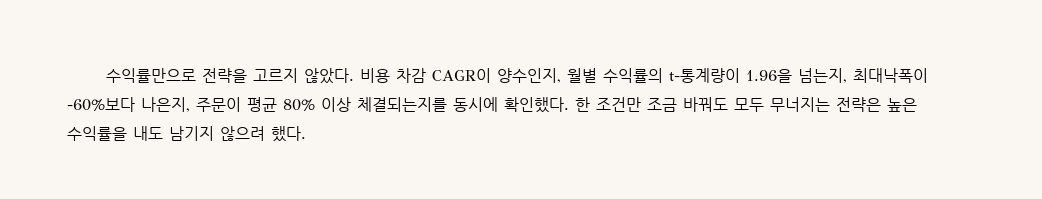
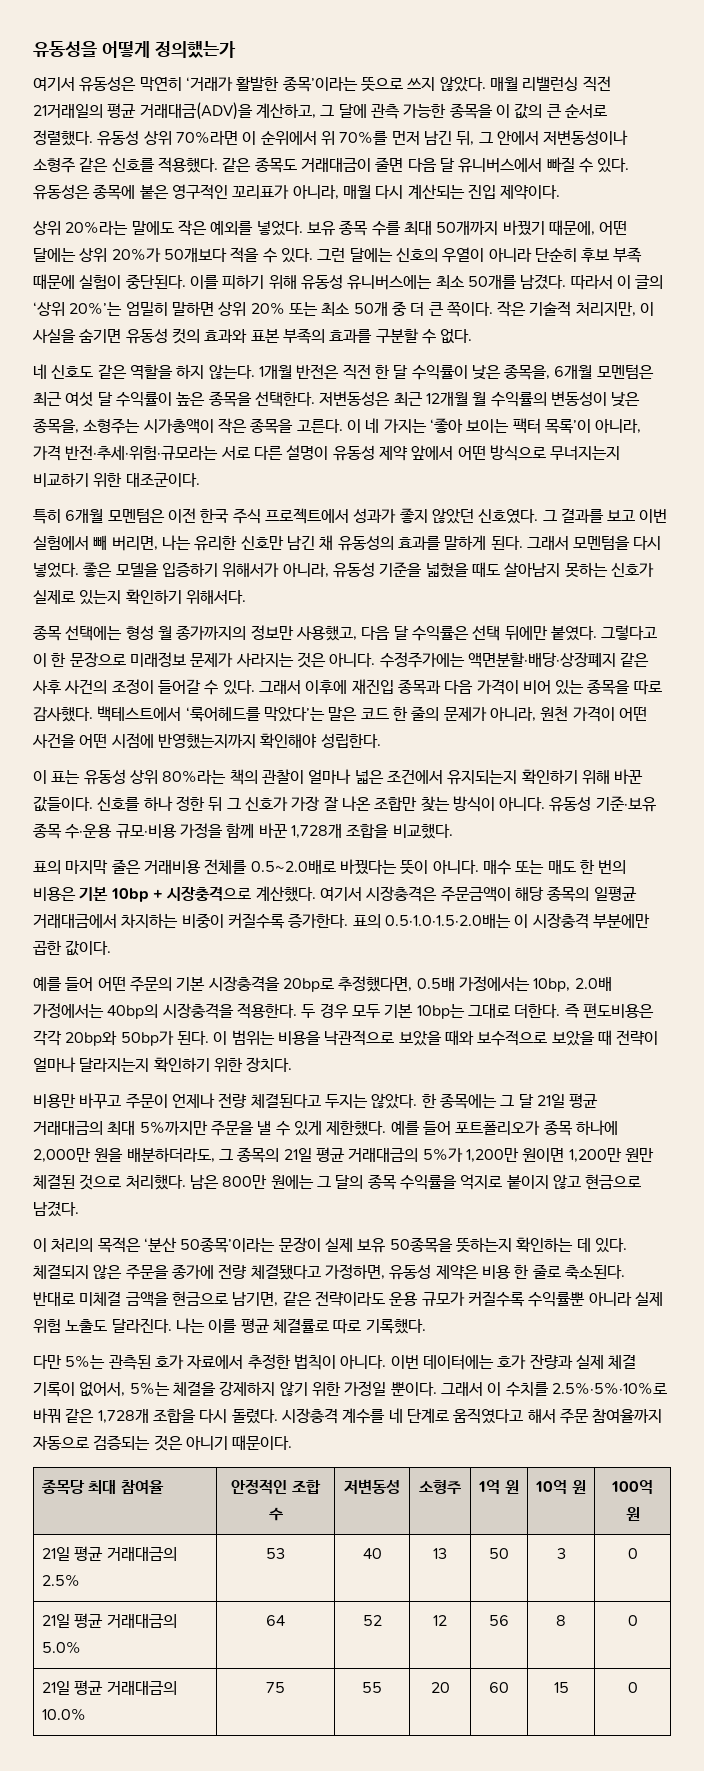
- 수익률만으로 전략을 고르지 않았다. 비용 차감 CAGR이 양수인지, 월별 수익률의 t-통계량이 1.96을 넘는지, 최대낙폭이 -60%보다 나은지, 주문이 평균 80% 이상 체결되는지를 동시에 확인했다. 한 조건만 조금 바꿔도 모두 무너지는 전략은 높은 수익률을 내도 남기지 않으려 했다.
+ 유동성을 어떻게 정의했는가
+ 여기서 유동성은 막연히 ‘거래가 활발한 종목’이라는 뜻으로 쓰지 않았다. 매월 리밸런싱 직전 21거래일의 평균 거래대금(ADV)을 계산하고, 그 달에 관측 가능한 종목을 이 값의 큰 순서로 정렬했다. 유동성 상위 70%라면 이 순위에서 위 70%를 먼저 남긴 뒤, 그 안에서 저변동성이나 소형주 같은 신호를 적용했다. 같은 종목도 거래대금이 줄면 다음 달 유니버스에서 빠질 수 있다. 유동성은 종목에 붙은 영구적인 꼬리표가 아니라, 매월 다시 계산되는 진입 제약이다.
+ 상위 20%라는 말에도 작은 예외를 넣었다. 보유 종목 수를 최대 50개까지 바꿨기 때문에, 어떤 달에는 상위 20%가 50개보다 적을 수 있다. 그런 달에는 신호의 우열이 아니라 단순히 후보 부족 때문에 실험이 중단된다. 이를 피하기 위해 유동성 유니버스에는 최소 50개를 남겼다. 따라서 이 글의 ‘상위 20%’는 엄밀히 말하면 상위 20% 또는 최소 50개 중 더 큰 쪽이다. 작은 기술적 처리지만, 이 사실을 숨기면 유동성 컷의 효과와 표본 부족의 효과를 구분할 수 없다.
+ 네 신호도 같은 역할을 하지 않는다. 1개월 반전은 직전 한 달 수익률이 낮은 종목을, 6개월 모멘텀은 최근 여섯 달 수익률이 높은 종목을 선택한다. 저변동성은 최근 12개월 월 수익률의 변동성이 낮은 종목을, 소형주는 시가총액이 작은 종목을 고른다. 이 네 가지는 ‘좋아 보이는 팩터 목록’이 아니라, 가격 반전·추세·위험·규모라는 서로 다른 설명이 유동성 제약 앞에서 어떤 방식으로 무너지는지 비교하기 위한 대조군이다.
+ 특히 6개월 모멘텀은 이전 한국 주식 프로젝트에서 성과가 좋지 않았던 신호였다. 그 결과를 보고 이번 실험에서 빼 버리면, 나는 유리한 신호만 남긴 채 유동성의 효과를 말하게 된다. 그래서 모멘텀을 다시 넣었다. 좋은 모델을 입증하기 위해서가 아니라, 유동성 기준을 넓혔을 때도 살아남지 못하는 신호가 실제로 있는지 확인하기 위해서다.
+ 종목 선택에는 형성 월 종가까지의 정보만 사용했고, 다음 달 수익률은 선택 뒤에만 붙였다. 그렇다고 이 한 문장으로 미래정보 문제가 사라지는 것은 아니다. 수정주가에는 액면분할·배당·상장폐지 같은 사후 사건의 조정이 들어갈 수 있다. 그래서 이후에 재진입 종목과 다음 가격이 비어 있는 종목을 따로 감사했다. 백테스트에서 ‘룩어헤드를 막았다’는 말은 코드 한 줄의 문제가 아니라, 원천 가격이 어떤 사건을 어떤 시점에 반영했는지까지 확인해야 성립한다.
+ 이 표는 유동성 상위 80%라는 책의 관찰이 얼마나 넓은 조건에서 유지되는지 확인하기 위해 바꾼 값들이다. 신호를 하나 정한 뒤 그 신호가 가장 잘 나온 조합만 찾는 방식이 아니다. 유동성 기준·보유 종목 수·운용 규모·비용 가정을 함께 바꾼 1,728개 조합을 비교했다.
+ 표의 마지막 줄은 거래비용 전체를 0.5~2.0배로 바꿨다는 뜻이 아니다. 매수 또는 매도 한 번의 비용은 기본 10bp + 시장충격으로 계산했다. 여기서 시장충격은 주문금액이 해당 종목의 일평균 거래대금에서 차지하는 비중이 커질수록 증가한다. 표의 0.5·1.0·1.5·2.0배는 이 시장충격 부분에만 곱한 값이다.
+ 예를 들어 어떤 주문의 기본 시장충격을 20bp로 추정했다면, 0.5배 가정에서는 10bp, 2.0배 가정에서는 40bp의 시장충격을 적용한다. 두 경우 모두 기본 10bp는 그대로 더한다. 즉 편도비용은 각각 20bp와 50bp가 된다. 이 범위는 비용을 낙관적으로 보았을 때와 보수적으로 보았을 때 전략이 얼마나 달라지는지 확인하기 위한 장치다.
+ 비용만 바꾸고 주문이 언제나 전량 체결된다고 두지는 않았다. 한 종목에는 그 달 21일 평균 거래대금의 최대 5%까지만 주문을 낼 수 있게 제한했다. 예를 들어 포트폴리오가 종목 하나에 2,000만 원을 배분하더라도, 그 종목의 21일 평균 거래대금의 5%가 1,200만 원이면 1,200만 원만 체결된 것으로 처리했다. 남은 800만 원에는 그 달의 종목 수익률을 억지로 붙이지 않고 현금으로 남겼다.
+ 이 처리의 목적은 ‘분산 50종목’이라는 문장이 실제 보유 50종목을 뜻하는지 확인하는 데 있다. 체결되지 않은 주문을 종가에 전량 체결됐다고 가정하면, 유동성 제약은 비용 한 줄로 축소된다. 반대로 미체결 금액을 현금으로 남기면, 같은 전략이라도 운용 규모가 커질수록 수익률뿐 아니라 실제 위험 노출도 달라진다. 나는 이를 평균 체결률로 따로 기록했다.
+ 다만 5%는 관측된 호가 자료에서 추정한 법칙이 아니다. 이번 데이터에는 호가 잔량과 실제 체결 기록이 없어서, 5%는 체결을 강제하지 않기 위한 가정일 뿐이다. 그래서 이 수치를 2.5%·5%·10%로 바꿔 같은 1,728개 조합을 다시 돌렸다. 시장충격 계수를 네 단계로 움직였다고 해서 주문 참여율까지 자동으로 검증되는 것은 아니기 때문이다.
+ 종목당 최대 참여율 | 안정적인 조합 수 | 저변동성 | 소형주 | 1억 원 | 10억 원 | 100억 원
+ 21일 평균 거래대금의 2.5% | 53 | 40 | 13 | 50 | 3 | 0
+ 21일 평균 거래대금의 5.0% | 64 | 52 | 12 | 56 | 8 | 0
+ 21일 평균 거래대금의 10.0% | 75 | 55 | 20 | 60 | 15 | 0

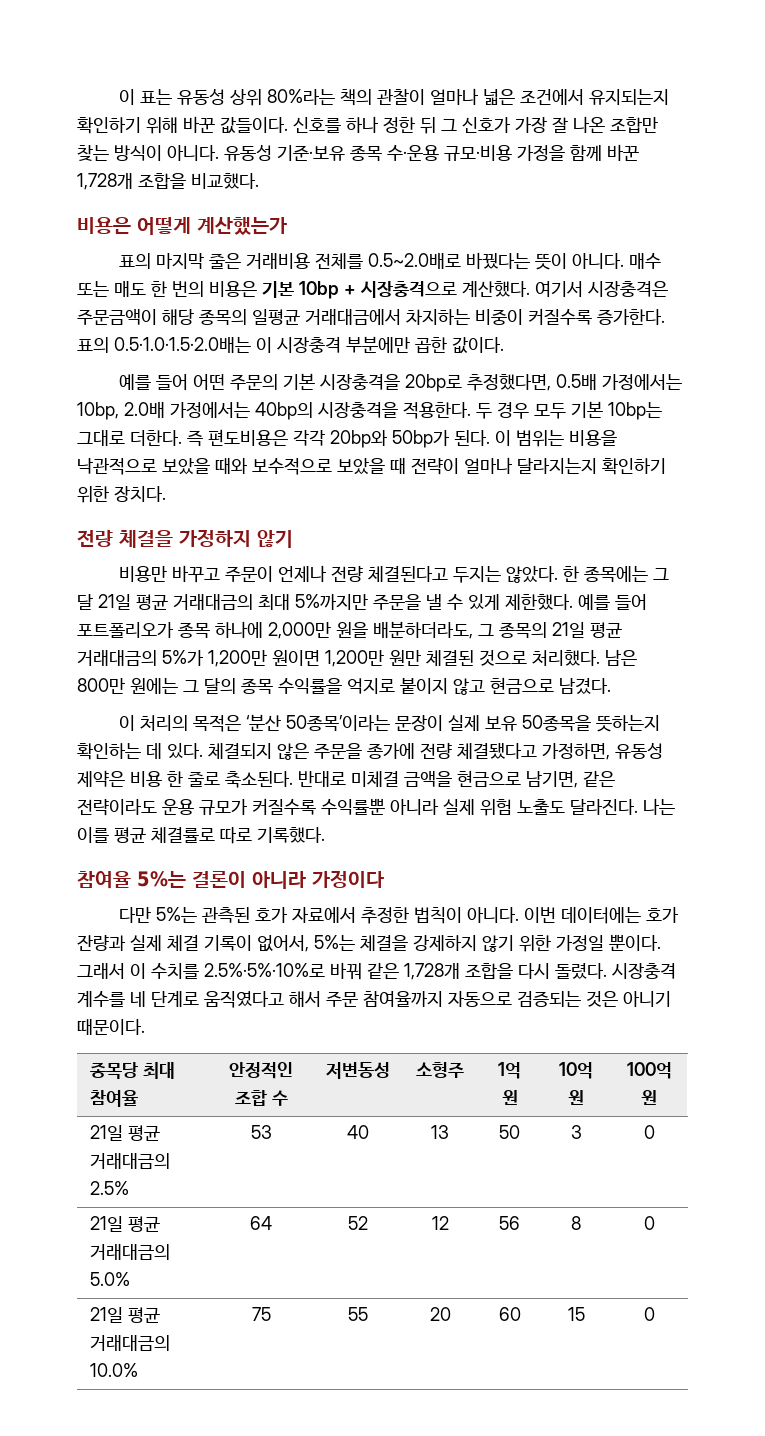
- 유동성을 어떻게 정의했는가
- 여기서 유동성은 막연히 ‘거래가 활발한 종목’이라는 뜻으로 쓰지 않았다. 매월 리밸런싱 직전 21거래일의 평균 거래대금(ADV)을 계산하고, 그 달에 관측 가능한 종목을 이 값의 큰 순서로 정렬했다. 유동성 상위 70%라면 이 순위에서 위 70%를 먼저 남긴 뒤, 그 안에서 저변동성이나 소형주 같은 신호를 적용했다. 같은 종목도 거래대금이 줄면 다음 달 유니버스에서 빠질 수 있다. 유동성은 종목에 붙은 영구적인 꼬리표가 아니라, 매월 다시 계산되는 진입 제약이다.
- 상위 20%라는 말에도 작은 예외를 넣었다. 보유 종목 수를 최대 50개까지 바꿨기 때문에, 어떤 달에는 상위 20%가 50개보다 적을 수 있다. 그런 달에는 신호의 우열이 아니라 단순히 후보 부족 때문에 실험이 중단된다. 이를 피하기 위해 유동성 유니버스에는 최소 50개를 남겼다. 따라서 이 글의 ‘상위 20%’는 엄밀히 말하면 상위 20% 또는 최소 50개 중 더 큰 쪽이다. 작은 기술적 처리지만, 이 사실을 숨기면 유동성 컷의 효과와 표본 부족의 효과를 구분할 수 없다.
- 네 신호도 같은 역할을 하지 않는다. 1개월 반전은 직전 한 달 수익률이 낮은 종목을, 6개월 모멘텀은 최근 여섯 달 수익률이 높은 종목을 선택한다. 저변동성은 최근 12개월 월 수익률의 변동성이 낮은 종목을, 소형주는 시가총액이 작은 종목을 고른다. 이 네 가지는 ‘좋아 보이는 팩터 목록’이 아니라, 가격 반전·추세·위험·규모라는 서로 다른 설명이 유동성 제약 앞에서 어떤 방식으로 무너지는지 비교하기 위한 대조군이다.
- 특히 6개월 모멘텀은 이전 한국 주식 프로젝트에서 성과가 좋지 않았던 신호였다. 그 결과를 보고 이번 실험에서 빼 버리면, 나는 유리한 신호만 남긴 채 유동성의 효과를 말하게 된다. 그래서 모멘텀을 다시 넣었다. 좋은 모델을 입증하기 위해서가 아니라, 유동성 기준을 넓혔을 때도 살아남지 못하는 신호가 실제로 있는지 확인하기 위해서다.
- 종목 선택에는 형성 월 종가까지의 정보만 사용했고, 다음 달 수익률은 선택 뒤에만 붙였다. 그렇다고 이 한 문장으로 미래정보 문제가 사라지는 것은 아니다. 수정주가에는 액면분할·배당·상장폐지 같은 사후 사건의 조정이 들어갈 수 있다. 그래서 이후에 재진입 종목과 다음 가격이 비어 있는 종목을 따로 감사했다. 백테스트에서 ‘룩어헤드를 막았다’는 말은 코드 한 줄의 문제가 아니라, 원천 가격이 어떤 사건을 어떤 시점에 반영했는지까지 확인해야 성립한다.
+ 비용은 어떻게 계산했는가
+ 전량 체결을 가정하지 않기
+ 참여율 5%는 결론이 아니라 가정이다

